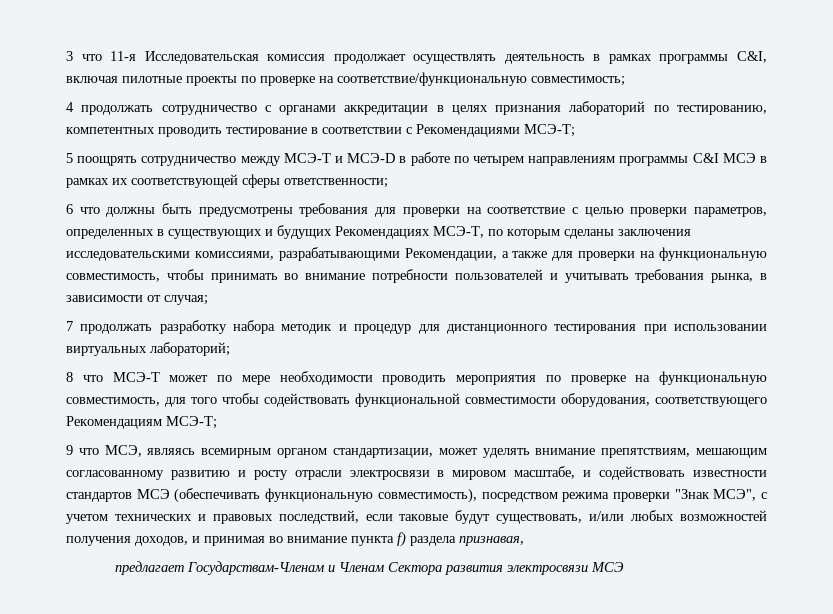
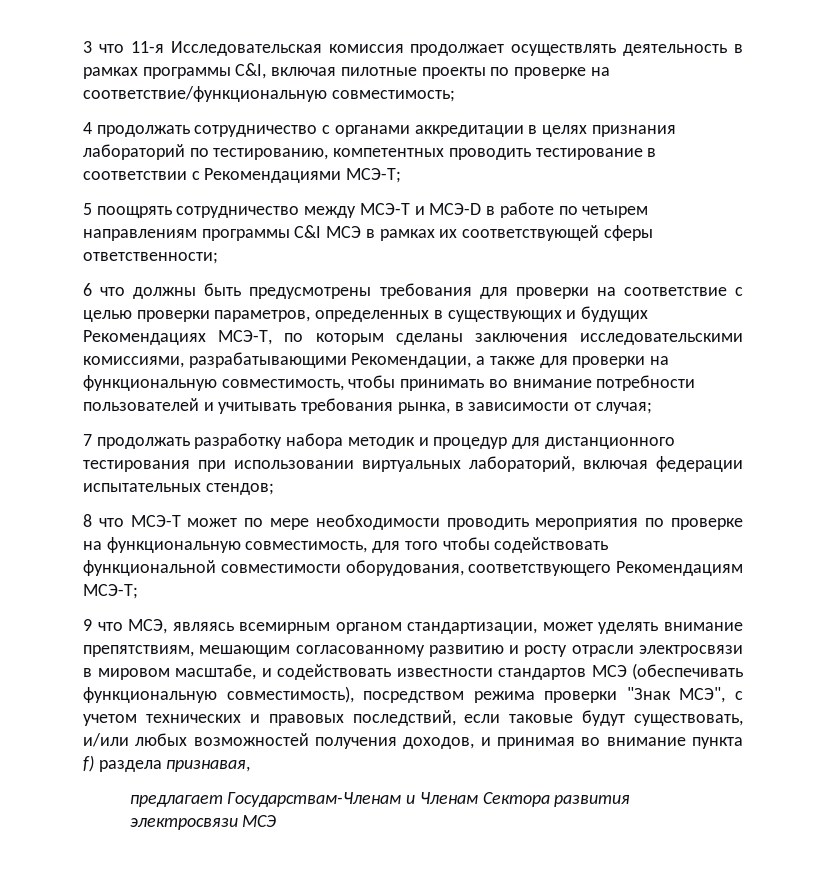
- 7 продолжать разработку набора методик и процедур для дистанционного тестирования при использовании виртуальных лабораторий;
+ 7 продолжать разработку набора методик и процедур для дистанционного тестирования при использовании виртуальных лабораторий, включая федерации испытательных стендов;

